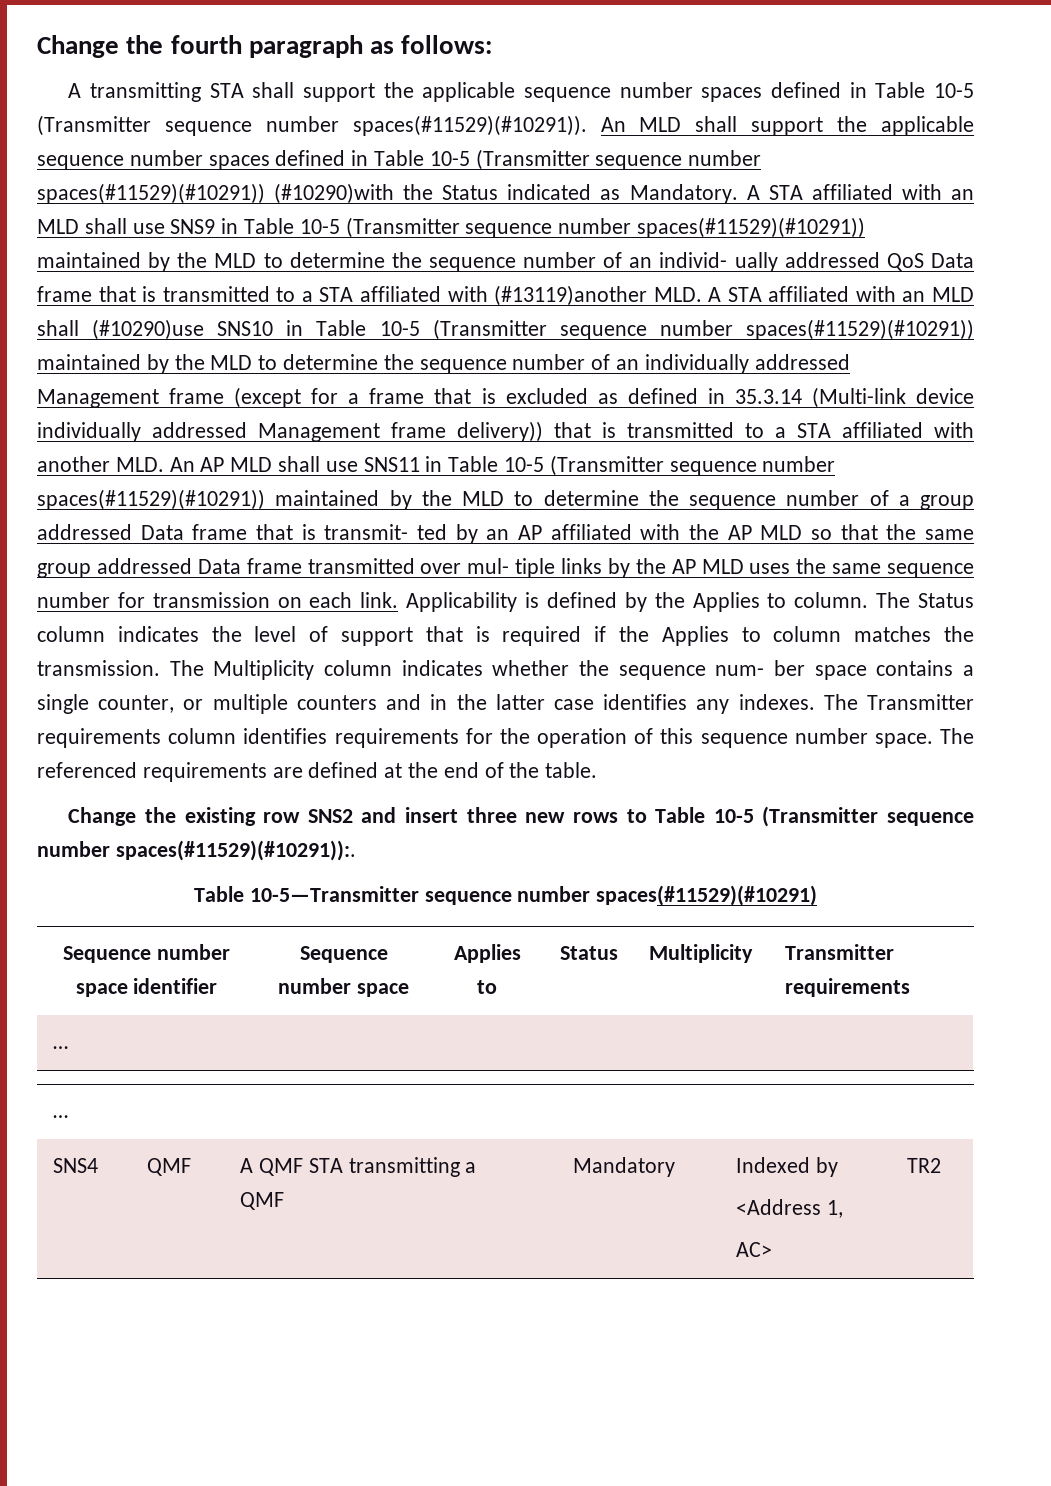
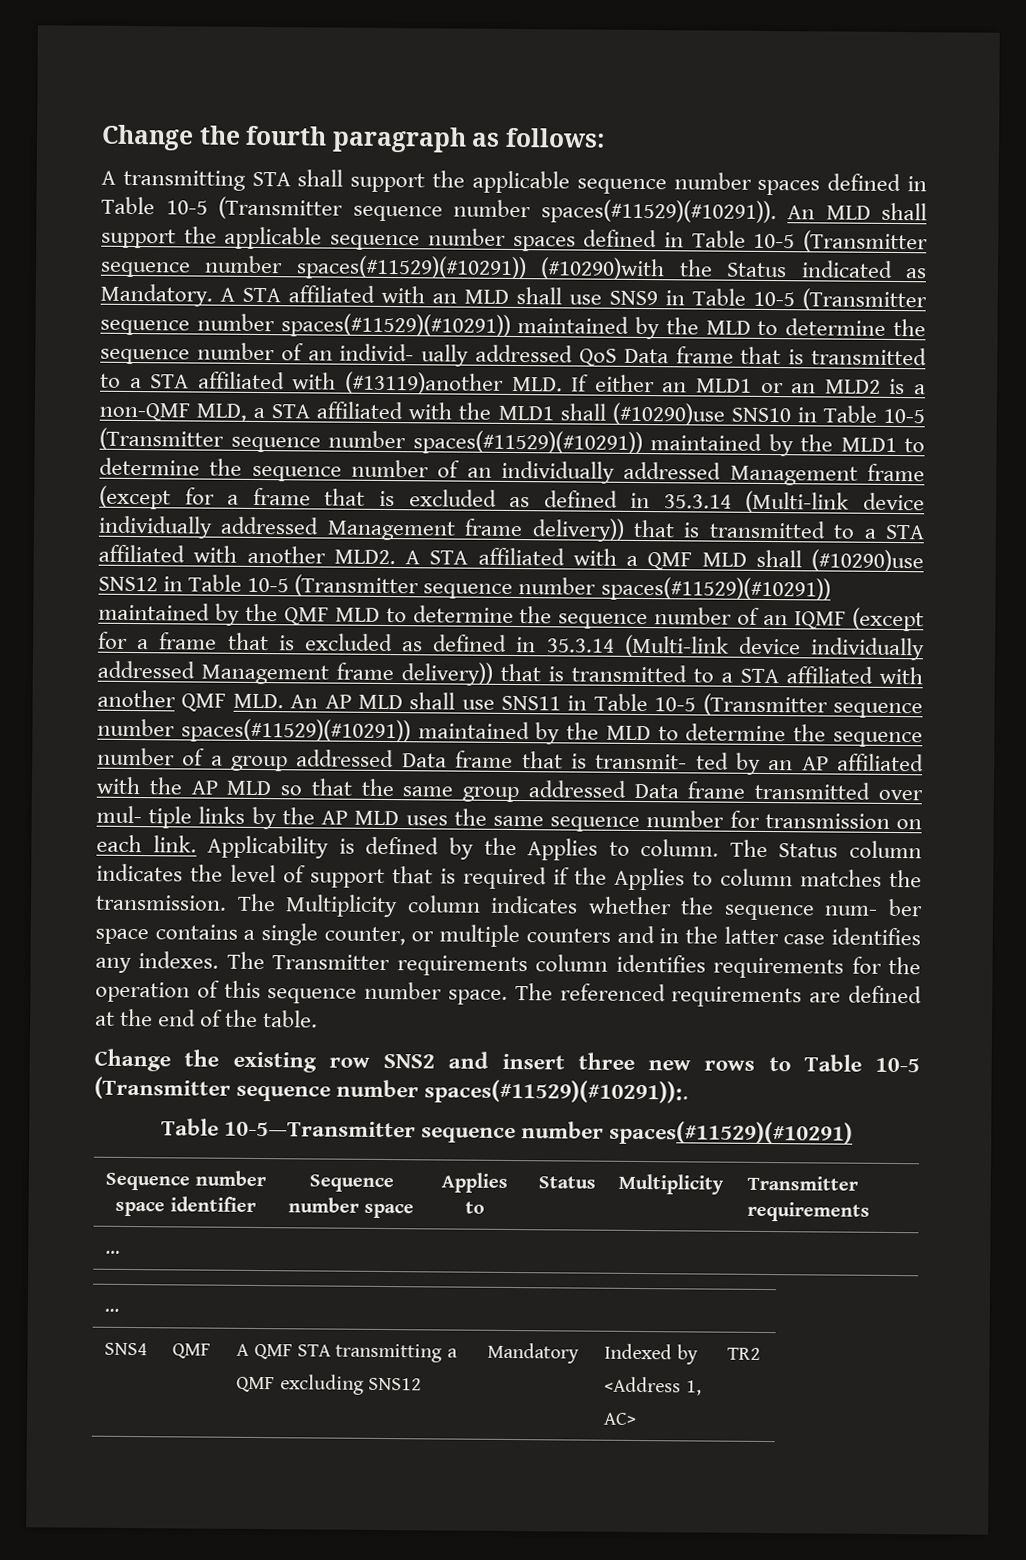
- A STA affiliated with an MLD shall use SNS9 in Table 10-5 (Transmitter sequence number spaces(#11529)(#10291)) maintained by the MLD to determine the sequence number of an individ- ually addressed QoS Data frame that is transmitted to a STA affiliated with (#13119)another MLD. A STA affiliated with an MLD shall (#10290)use SNS10 in Table 10-5 (Transmitter sequence number spaces(#11529)(#10291)) maintained by the MLD to determine the sequence number of an individually addressed Management frame (except for a frame that is excluded as defined in 35.3.14 (Multi-link device individually addressed Management frame delivery)) that is transmitted to a STA affiliated with another MLD. An AP MLD shall use SNS11 in Table 10-5 (Transmitter sequence number spaces(#11529)(#10291)) maintained by the MLD to determine the sequence number of a group addressed Data frame that is transmit- ted by an AP affiliated with the AP MLD so that the same group addressed Data frame transmitted over mul- tiple links by the AP MLD uses the same sequence number for transmission on each link.
+ A STA affiliated with an MLD shall use SNS9 in Table 10-5 (Transmitter sequence number spaces(#11529)(#10291)) maintained by the MLD to determine the sequence number of an individ- ually addressed QoS Data frame that is transmitted to a STA affiliated with (#13119)another MLD. If either an MLD1 or an MLD2 is a non-QMF MLD, a STA affiliated with the MLD1 shall (#10290)use SNS10 in Table 10-5 (Transmitter sequence number spaces(#11529)(#10291)) maintained by the MLD1 to determine the sequence number of an individually addressed Management frame (except for a frame that is excluded as defined in 35.3.14 (Multi-link device individually addressed Management frame delivery)) that is transmitted to a STA affiliated with another MLD2. A STA affiliated with a QMF MLD shall (#10290)use SNS12 in Table 10-5 (Transmitter sequence number spaces(#11529)(#10291)) maintained by the QMF MLD to determine the sequence number of an IQMF (except for a frame that is excluded as defined in 35.3.14 (Multi-link device individually addressed Management frame delivery)) that is transmitted to a STA affiliated with another QMF MLD. An AP MLD shall use SNS11 in Table 10-5 (Transmitter sequence number spaces(#11529)(#10291)) maintained by the MLD to determine the sequence number of a group addressed Data frame that is transmit- ted by an AP affiliated with the AP MLD so that the same group addressed Data frame transmitted over mul- tiple links by the AP MLD uses the same sequence number for transmission on each link.
  SNS4 | QMF | A QMF STA transmitting a
- QMF | Mandatory | Indexed by
+ QMF excluding SNS12 | Mandatory | Indexed by

